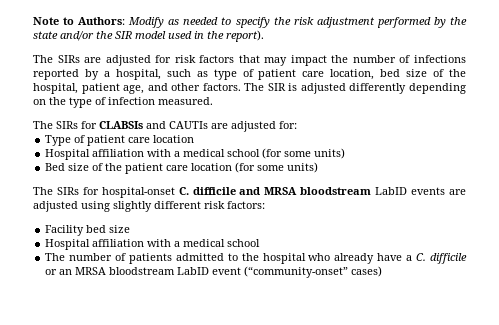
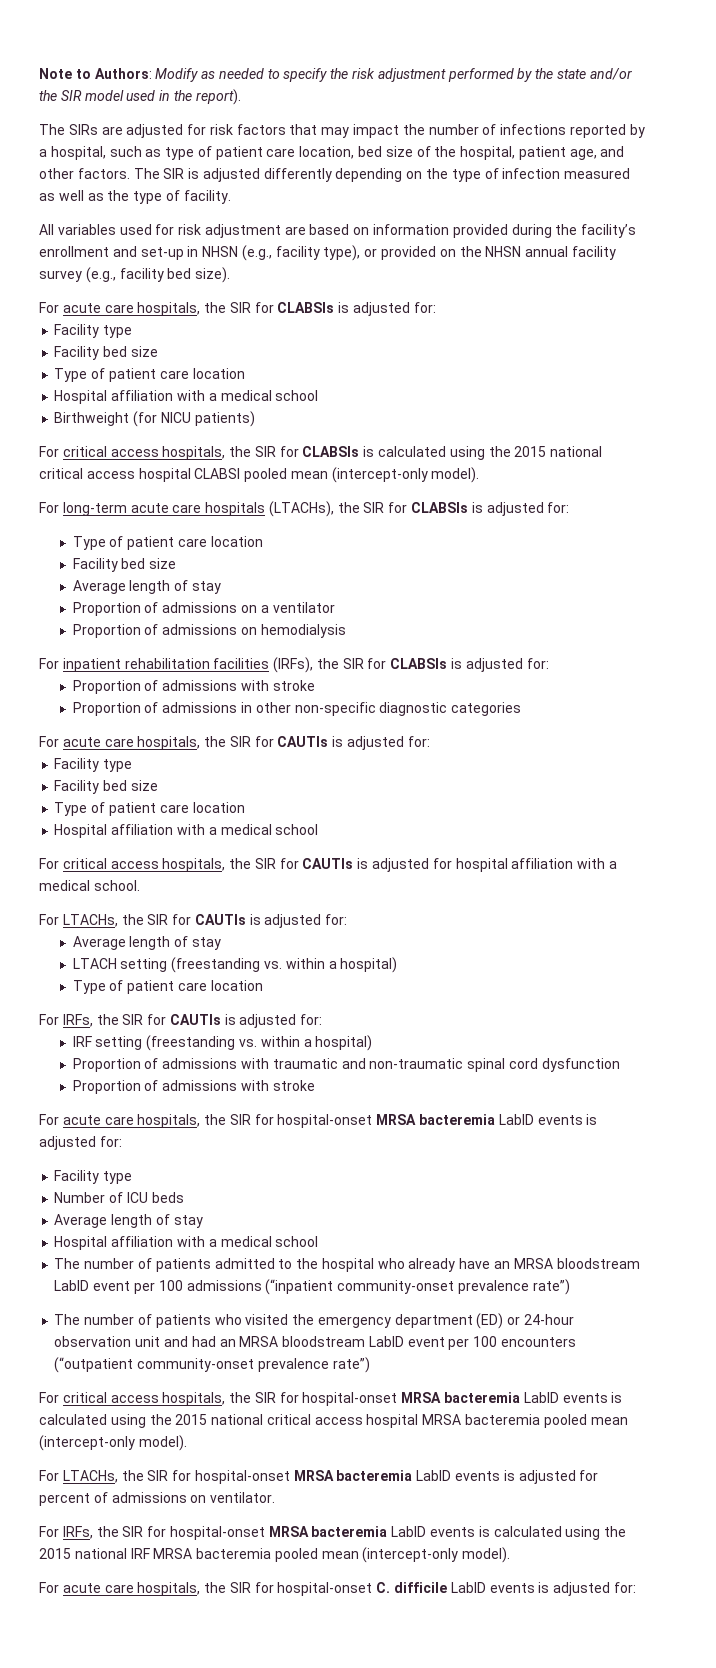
- The SIR is adjusted differently depending on the type of infection measured.
- The SIRs for CLABSIs and CAUTIs are adjusted for:
+ The SIR is adjusted differently depending on the type of infection measured as well as the type of facility.
+ All variables used for risk adjustment are based on information provided during the facility’s enrollment and set-up in NHSN (e.g., facility type), or provided on the NHSN annual facility survey (e.g., facility bed size).
+ For acute care hospitals, the SIR for CLABSIs is adjusted for:
+ Facility type
+ Facility bed size
  Type of patient care location
- Hospital affiliation with a medical school (for some units)
- Bed size of the patient care location (for some units)
- The SIRs for hospital-onset C. difficile and MRSA bloodstream LabID events are adjusted using slightly different risk factors:
+ Hospital affiliation with a medical school
+ Birthweight (for NICU patients)
+ For critical access hospitals, the SIR for CLABSIs is calculated using the 2015 national critical access hospital CLABSI pooled mean (intercept-only model).
+ For long-term acute care hospitals (LTACHs), the SIR for CLABSIs is adjusted for:
+ Type of patient care location
  Facility bed size
+ Average length of stay
+ Proportion of admissions on a ventilator
+ Proportion of admissions on hemodialysis
+ For inpatient rehabilitation facilities (IRFs), the SIR for CLABSIs is adjusted for:
+ Proportion of admissions with stroke
+ Proportion of admissions in other non-specific diagnostic categories
+ For acute care hospitals, the SIR for CAUTIs is adjusted for:
+ Facility type
+ Facility bed size
+ Type of patient care location
+ Hospital affiliation with a medical school
+ For critical access hospitals, the SIR for CAUTIs is adjusted for hospital affiliation with a medical school.
+ For LTACHs, the SIR for CAUTIs is adjusted for:
+ Average length of stay
+ LTACH setting (freestanding vs. within a hospital)
+ Type of patient care location
+ For IRFs, the SIR for CAUTIs is adjusted for:
+ IRF setting (freestanding vs. within a hospital)
+ Proportion of admissions with traumatic and non-traumatic spinal cord dysfunction
+ Proportion of admissions with stroke
+ For acute care hospitals, the SIR for hospital-onset MRSA bacteremia LabID events is adjusted for:
+ Facility type
+ Number of ICU beds
+ Average length of stay
- The number of patients admitted to the hospital who already have a C. difficile or an MRSA bloodstream LabID event (“community-onset” cases)
+ The number of patients admitted to the hospital who already have an MRSA bloodstream LabID event per 100 admissions (“inpatient community-onset prevalence rate”)
+ The number of patients who visited the emergency department (ED) or 24-hour observation unit and had an MRSA bloodstream LabID event per 100 encounters (“outpatient community-onset prevalence rate”)
+ For critical access hospitals, the SIR for hospital-onset MRSA bacteremia LabID events is calculated using the 2015 national critical access hospital MRSA bacteremia pooled mean (intercept-only model).
+ For LTACHs, the SIR for hospital-onset MRSA bacteremia LabID events is adjusted for percent of admissions on ventilator.
+ For IRFs, the SIR for hospital-onset MRSA bacteremia LabID events is calculated using the 2015 national IRF MRSA bacteremia pooled mean (intercept-only model).
+ For acute care hospitals, the SIR for hospital-onset C. difficile LabID events is adjusted for:

